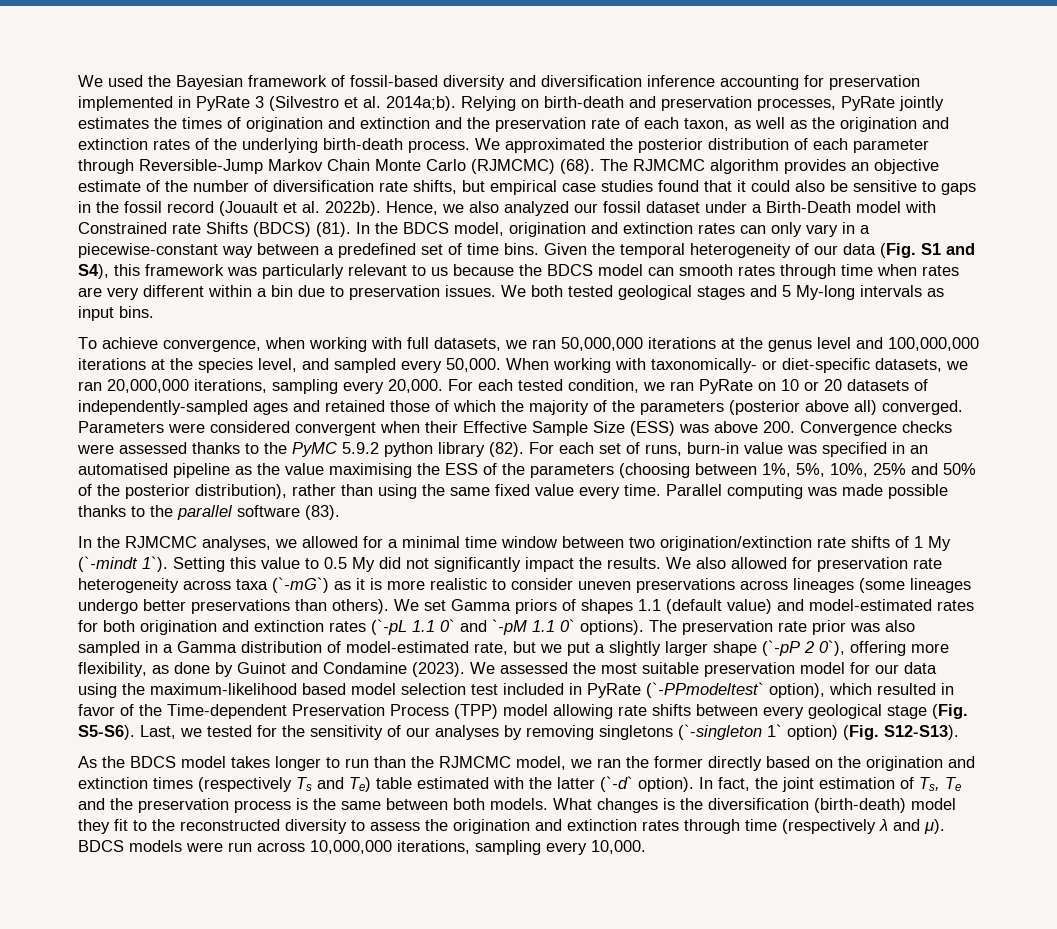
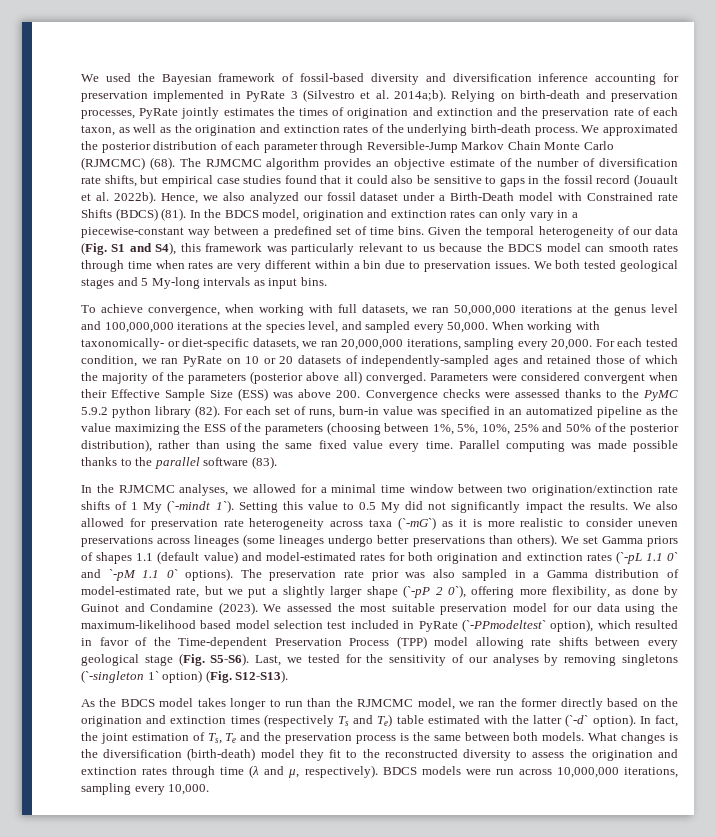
- For each set of runs, burn-in value was specified in an automatised pipeline as the value maximising the ESS of the parameters (choosing between 1%, 5%, 10%, 25% and 50% of the posterior distribution), rather than using the same fixed value every time.
+ For each set of runs, burn-in value was specified in an automatized pipeline as the value maximizing the ESS of the parameters (choosing between 1%, 5%, 10%, 25% and 50% of the posterior distribution), rather than using the same fixed value every time.
- What changes is the diversification (birth-death) model they fit to the reconstructed diversity to assess the origination and extinction rates through time (respectively λ and μ).
+ What changes is the diversification (birth-death) model they fit to the reconstructed diversity to assess the origination and extinction rates through time (λ and μ, respectively).

